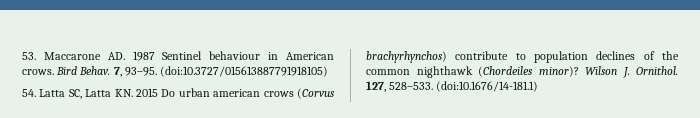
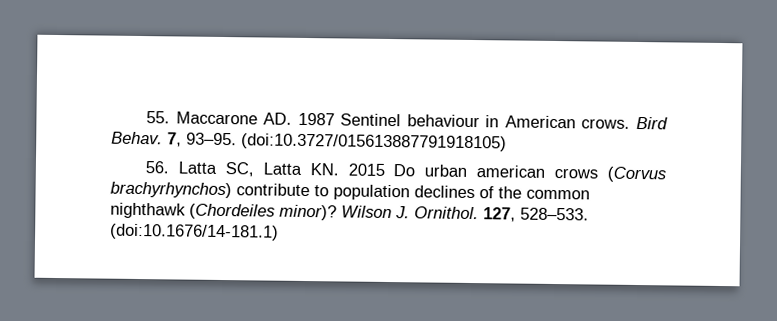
- 53. Maccarone AD. 1987 Sentinel behaviour in American crows.
+ 55. Maccarone AD. 1987 Sentinel behaviour in American crows.
- 54. Latta SC, Latta KN. 2015 Do urban american crows (Corvus brachyrhynchos) contribute to population declines of the common nighthawk (Chordeiles minor)?
+ 56. Latta SC, Latta KN. 2015 Do urban american crows (Corvus brachyrhynchos) contribute to population declines of the common nighthawk (Chordeiles minor)?

